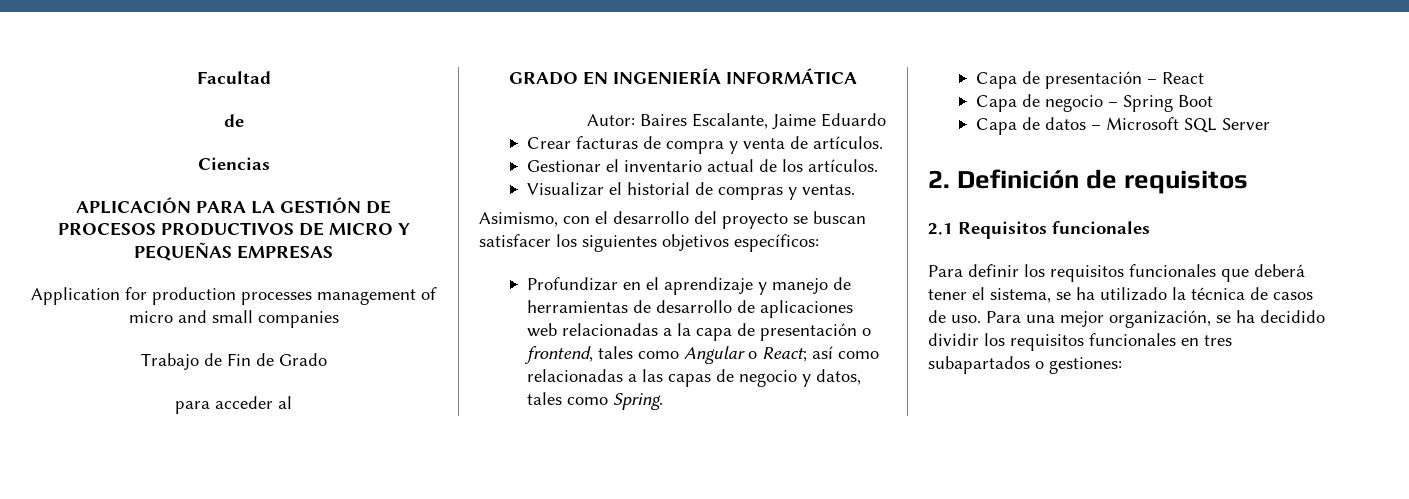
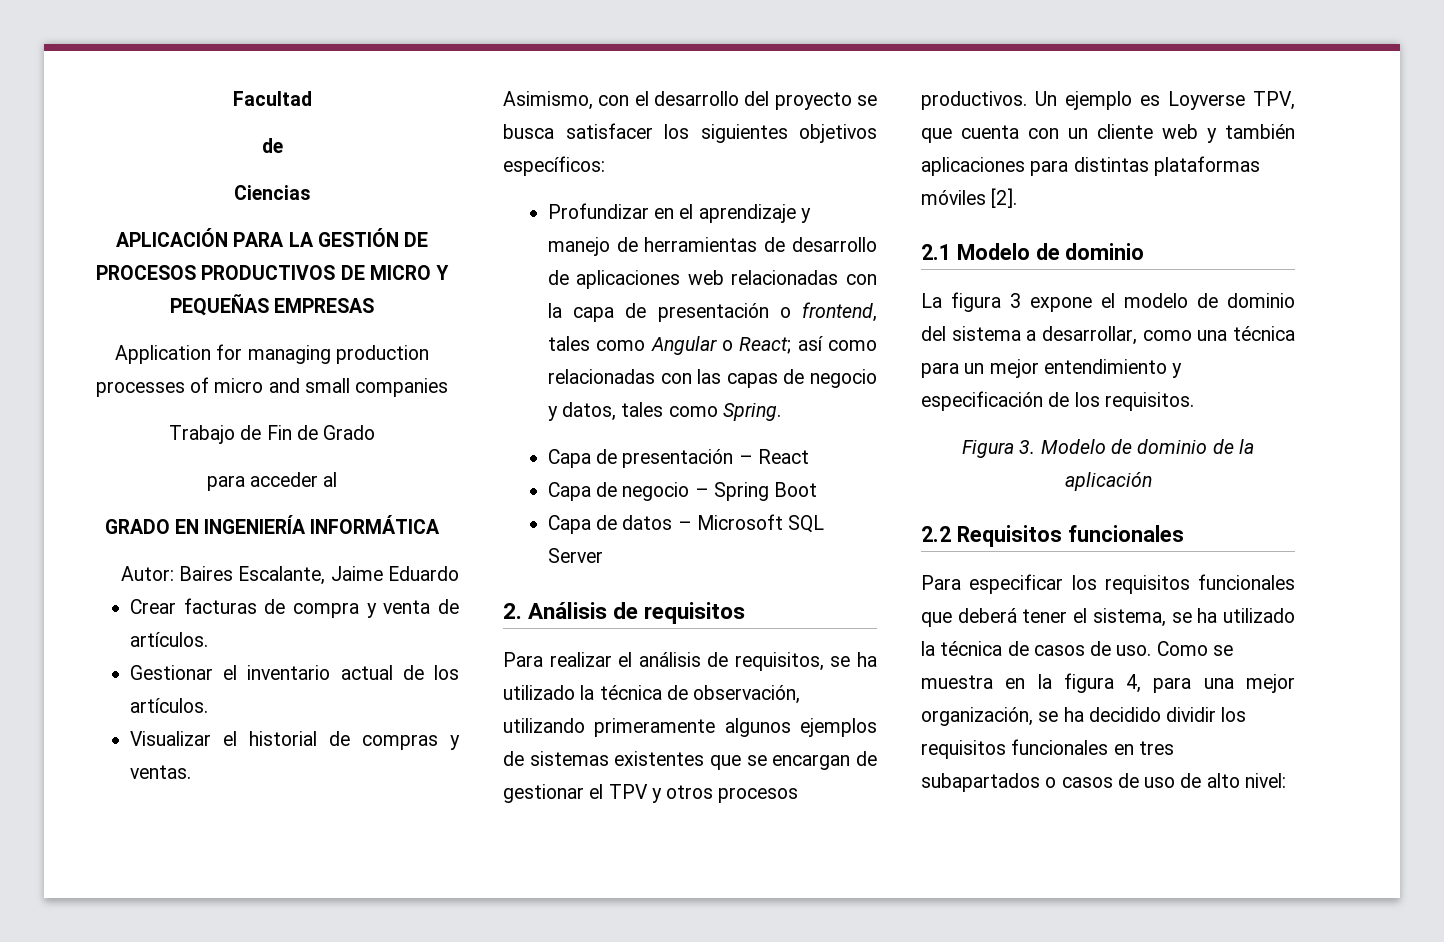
- Application for production processes management of micro and small companies
+ Application for managing production processes of micro and small companies
- Asimismo, con el desarrollo del proyecto se buscan satisfacer los siguientes objetivos específicos:
+ Asimismo, con el desarrollo del proyecto se busca satisfacer los siguientes objetivos específicos:
- Profundizar en el aprendizaje y manejo de herramientas de desarrollo de aplicaciones web relacionadas a la capa de presentación o frontend, tales como Angular o React; así como relacionadas a las capas de negocio y datos, tales como Spring.
+ Profundizar en el aprendizaje y manejo de herramientas de desarrollo de aplicaciones web relacionadas con la capa de presentación o frontend, tales como Angular o React; así como relacionadas con las capas de negocio y datos, tales como Spring.
- 2. Definición de requisitos
+ 2. Análisis de requisitos
- 2.1 Requisitos funcionales
+ Para realizar el análisis de requisitos, se ha utilizado la técnica de observación, utilizando primeramente algunos ejemplos de sistemas existentes que se encargan de gestionar el TPV y otros procesos productivos. Un ejemplo es Loyverse TPV, que cuenta con un cliente web y también aplicaciones para distintas plataformas móviles [2].
+ 2.1 Modelo de dominio
+ La figura 3 expone el modelo de dominio del sistema a desarrollar, como una técnica para un mejor entendimiento y especificación de los requisitos.
+ Figura 3. Modelo de dominio de la aplicación
+ 2.2 Requisitos funcionales
- Para definir los requisitos funcionales que deberá tener el sistema, se ha utilizado la técnica de casos de uso.
+ Para especificar los requisitos funcionales que deberá tener el sistema, se ha utilizado la técnica de casos de uso.
- Para una mejor organización, se ha decidido dividir los requisitos funcionales en tres subapartados o gestiones:
+ Como se muestra en la figura 4, para una mejor organización, se ha decidido dividir los requisitos funcionales en tres subapartados o casos de uso de alto nivel:

